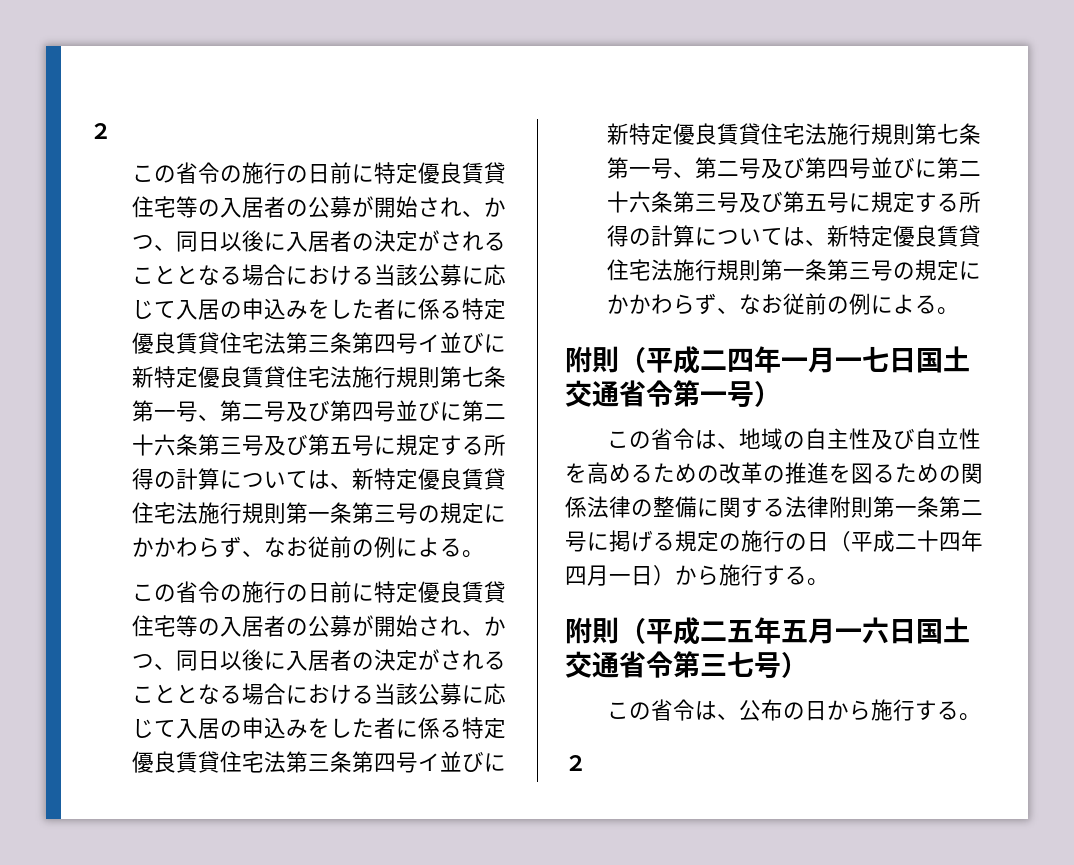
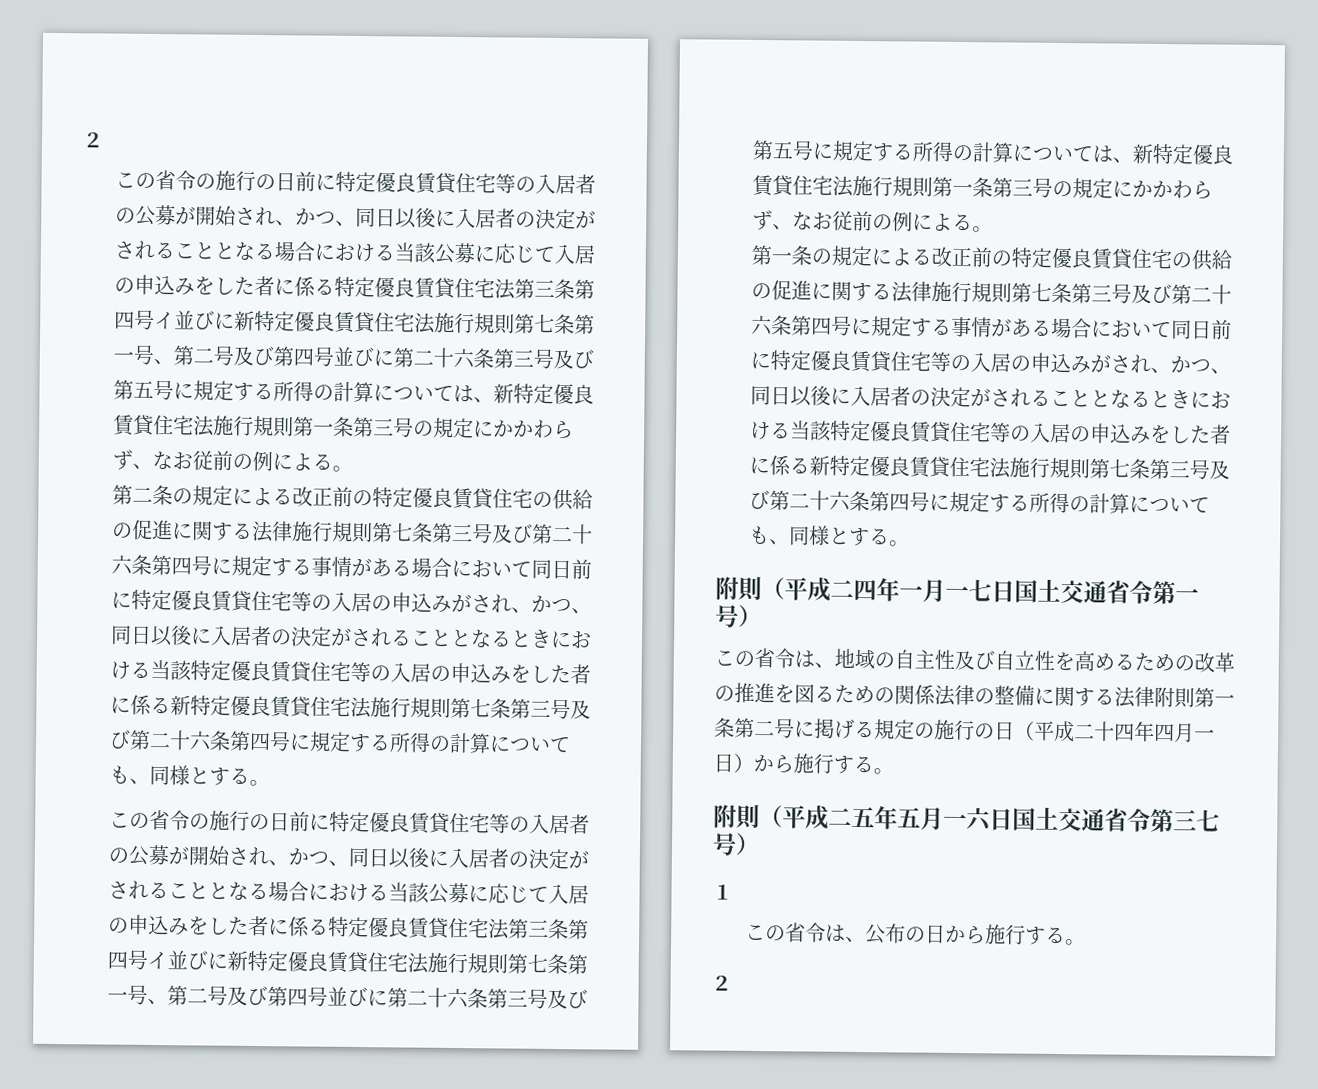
+ 第二条の規定による改正前の特定優良賃貸住宅の供給の促進に関する法律施行規則第七条第三号及び第二十六条第四号に規定する事情がある場合において同日前に特定優良賃貸住宅等の入居の申込みがされ、かつ、同日以後に入居者の決定がされることとなるときにおける当該特定優良賃貸住宅等の入居の申込みをした者に係る新特定優良賃貸住宅法施行規則第七条第三号及び第二十六条第四号に規定する所得の計算についても、同様とする。
+ 第一条の規定による改正前の特定優良賃貸住宅の供給の促進に関する法律施行規則第七条第三号及び第二十六条第四号に規定する事情がある場合において同日前に特定優良賃貸住宅等の入居の申込みがされ、かつ、同日以後に入居者の決定がされることとなるときにおける当該特定優良賃貸住宅等の入居の申込みをした者に係る新特定優良賃貸住宅法施行規則第七条第三号及び第二十六条第四号に規定する所得の計算についても、同様とする。
+ １

